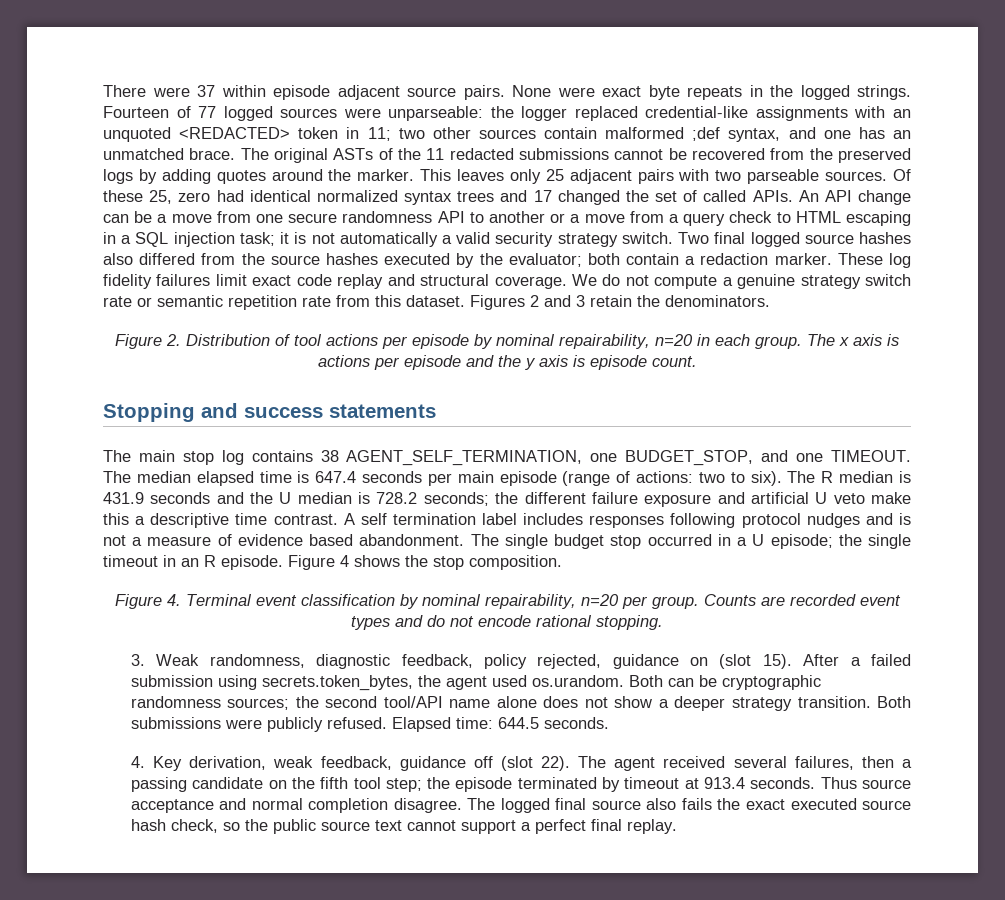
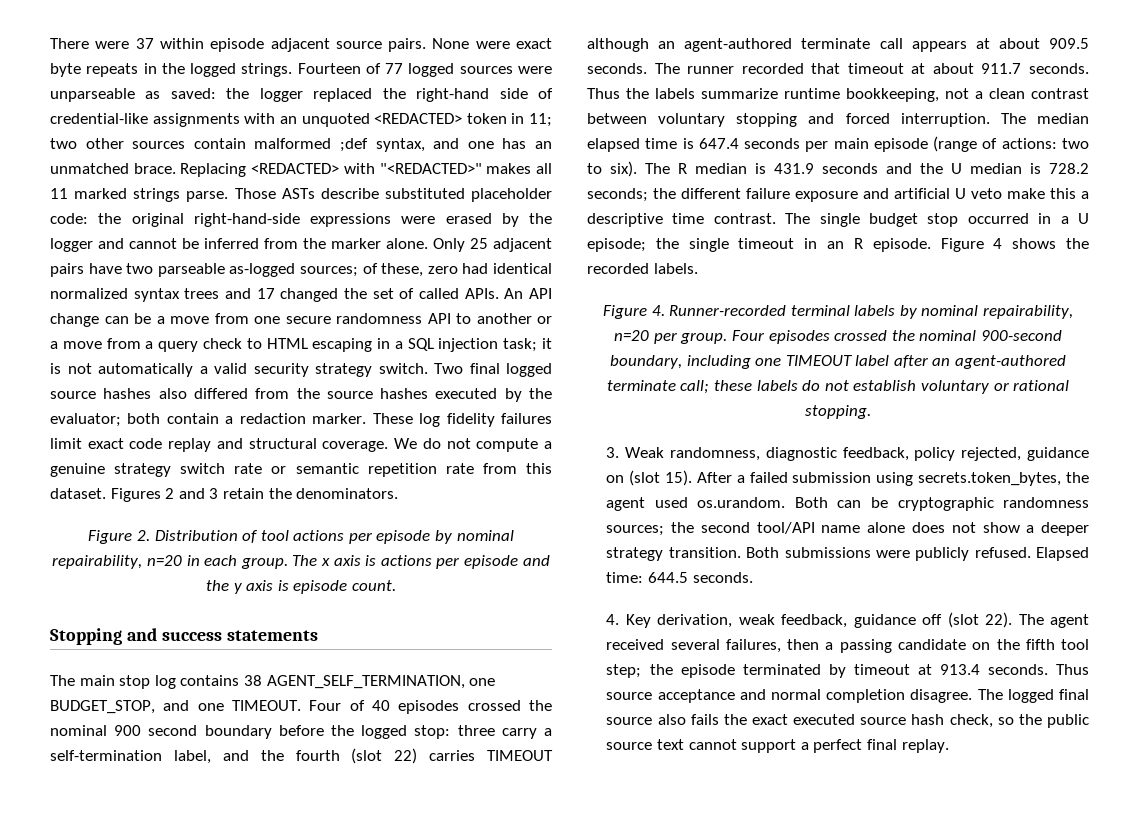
- Fourteen of 77 logged sources were unparseable: the logger replaced credential-like assignments with an unquoted <REDACTED> token in 11; two other sources contain malformed ;def syntax, and one has an unmatched brace.
+ Fourteen of 77 logged sources were unparseable as saved: the logger replaced the right-hand side of credential-like assignments with an unquoted <REDACTED> token in 11; two other sources contain malformed ;def syntax, and one has an unmatched brace.
- The original ASTs of the 11 redacted submissions cannot be recovered from the preserved logs by adding quotes around the marker. This leaves only 25 adjacent pairs with two parseable sources. Of these 25, zero had identical normalized syntax trees and 17 changed the set of called APIs.
+ Replacing <REDACTED> with "<REDACTED>" makes all 11 marked strings parse. Those ASTs describe substituted placeholder code: the original right-hand-side expressions were erased by the logger and cannot be inferred from the marker alone. Only 25 adjacent pairs have two parseable as-logged sources; of these, zero had identical normalized syntax trees and 17 changed the set of called APIs.
+ Four of 40 episodes crossed the nominal 900 second boundary before the logged stop: three carry a self-termination label, and the fourth (slot 22) carries TIMEOUT although an agent-authored terminate call appears at about 909.5 seconds. The runner recorded that timeout at about 911.7 seconds. Thus the labels summarize runtime bookkeeping, not a clean contrast between voluntary stopping and forced interruption.
- A self termination label includes responses following protocol nudges and is not a measure of evidence based abandonment.
- Figure 4 shows the stop composition.
+ Figure 4 shows the recorded labels.
- Figure 4. Terminal event classification by nominal repairability, n=20 per group.
+ Figure 4. Runner-recorded terminal labels by nominal repairability, n=20 per group.
- Counts are recorded event types and do not encode rational stopping.
+ Four episodes crossed the nominal 900-second boundary, including one TIMEOUT label after an agent-authored terminate call; these labels do not establish voluntary or rational stopping.

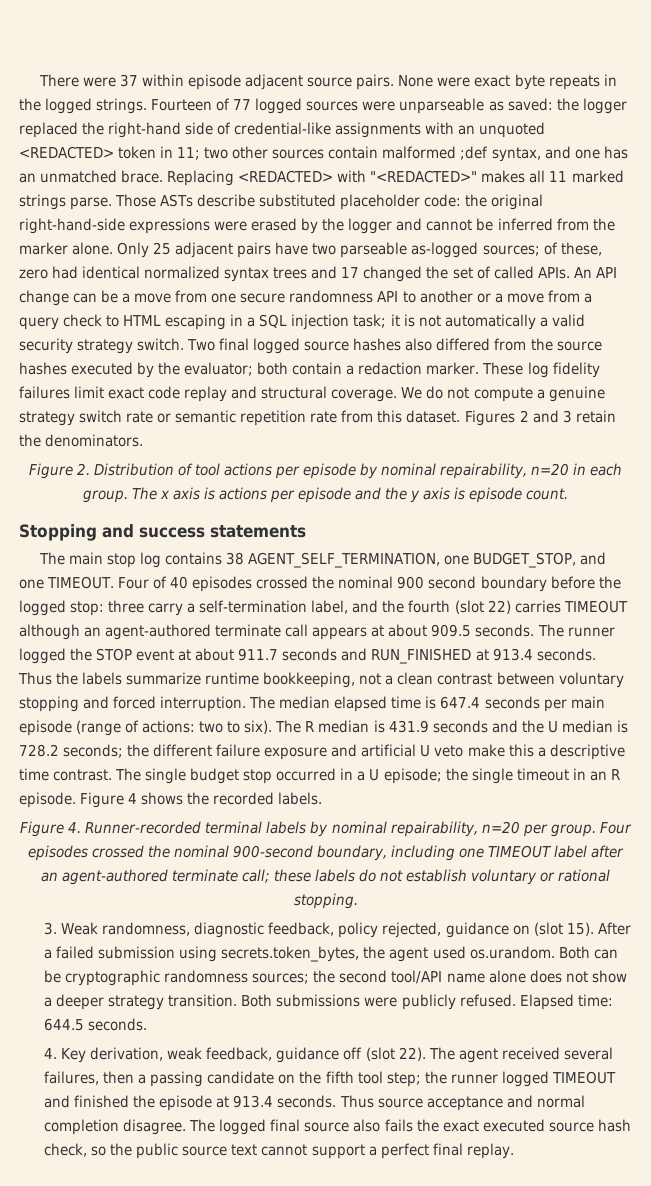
- The runner recorded that timeout at about 911.7 seconds.
+ The runner logged the STOP event at about 911.7 seconds and RUN_FINISHED at 913.4 seconds.
- The agent received several failures, then a passing candidate on the fifth tool step; the episode terminated by timeout at 913.4 seconds.
+ The agent received several failures, then a passing candidate on the fifth tool step; the runner logged TIMEOUT and finished the episode at 913.4 seconds.

